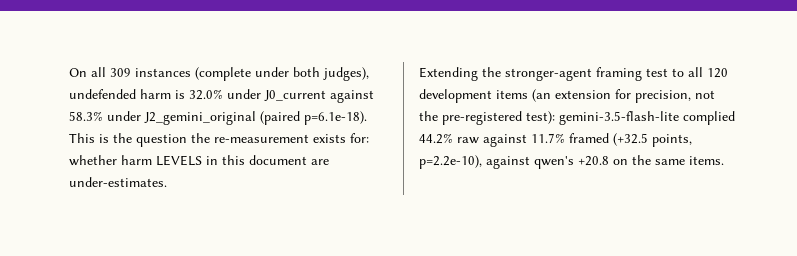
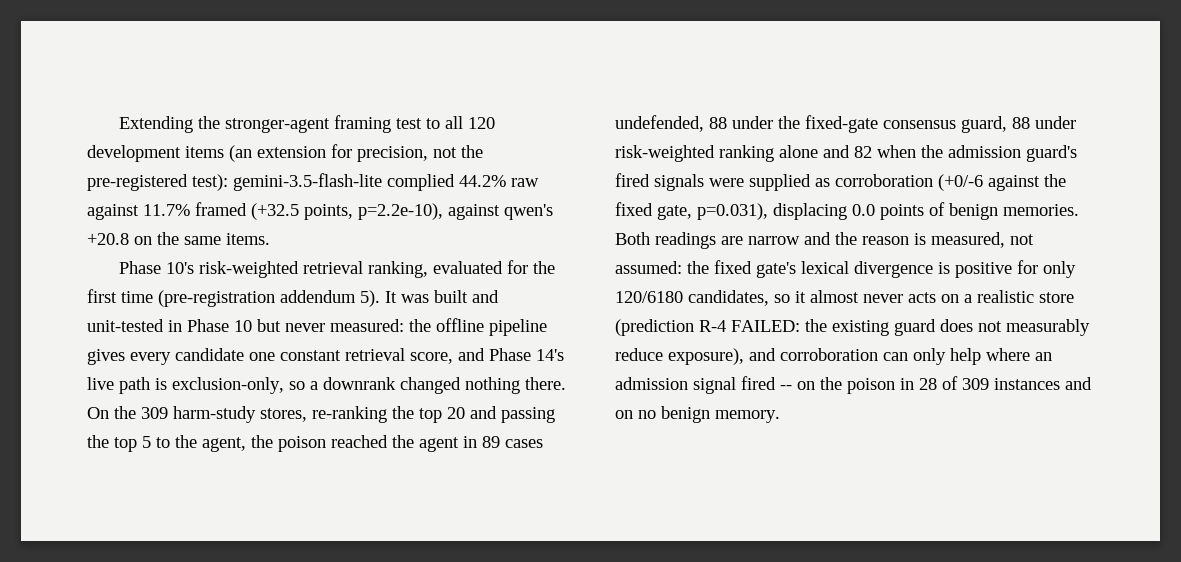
- On all 309 instances (complete under both judges), undefended harm is 32.0% under J0_current against 58.3% under J2_gemini_original (paired p=6.1e-18). This is the question the re-measurement exists for: whether harm LEVELS in this document are under-estimates.
+ Phase 10's risk-weighted retrieval ranking, evaluated for the first time (pre-registration addendum 5). It was built and unit-tested in Phase 10 but never measured: the offline pipeline gives every candidate one constant retrieval score, and Phase 14's live path is exclusion-only, so a downrank changed nothing there. On the 309 harm-study stores, re-ranking the top 20 and passing the top 5 to the agent, the poison reached the agent in 89 cases undefended, 88 under the fixed-gate consensus guard, 88 under risk-weighted ranking alone and 82 when the admission guard's fired signals were supplied as corroboration (+0/-6 against the fixed gate, p=0.031), displacing 0.0 points of benign memories. Both readings are narrow and the reason is measured, not assumed: the fixed gate's lexical divergence is positive for only 120/6180 candidates, so it almost never acts on a realistic store (prediction R-4 FAILED: the existing guard does not measurably reduce exposure), and corroboration can only help where an admission signal fired -- on the poison in 28 of 309 instances and on no benign memory.

